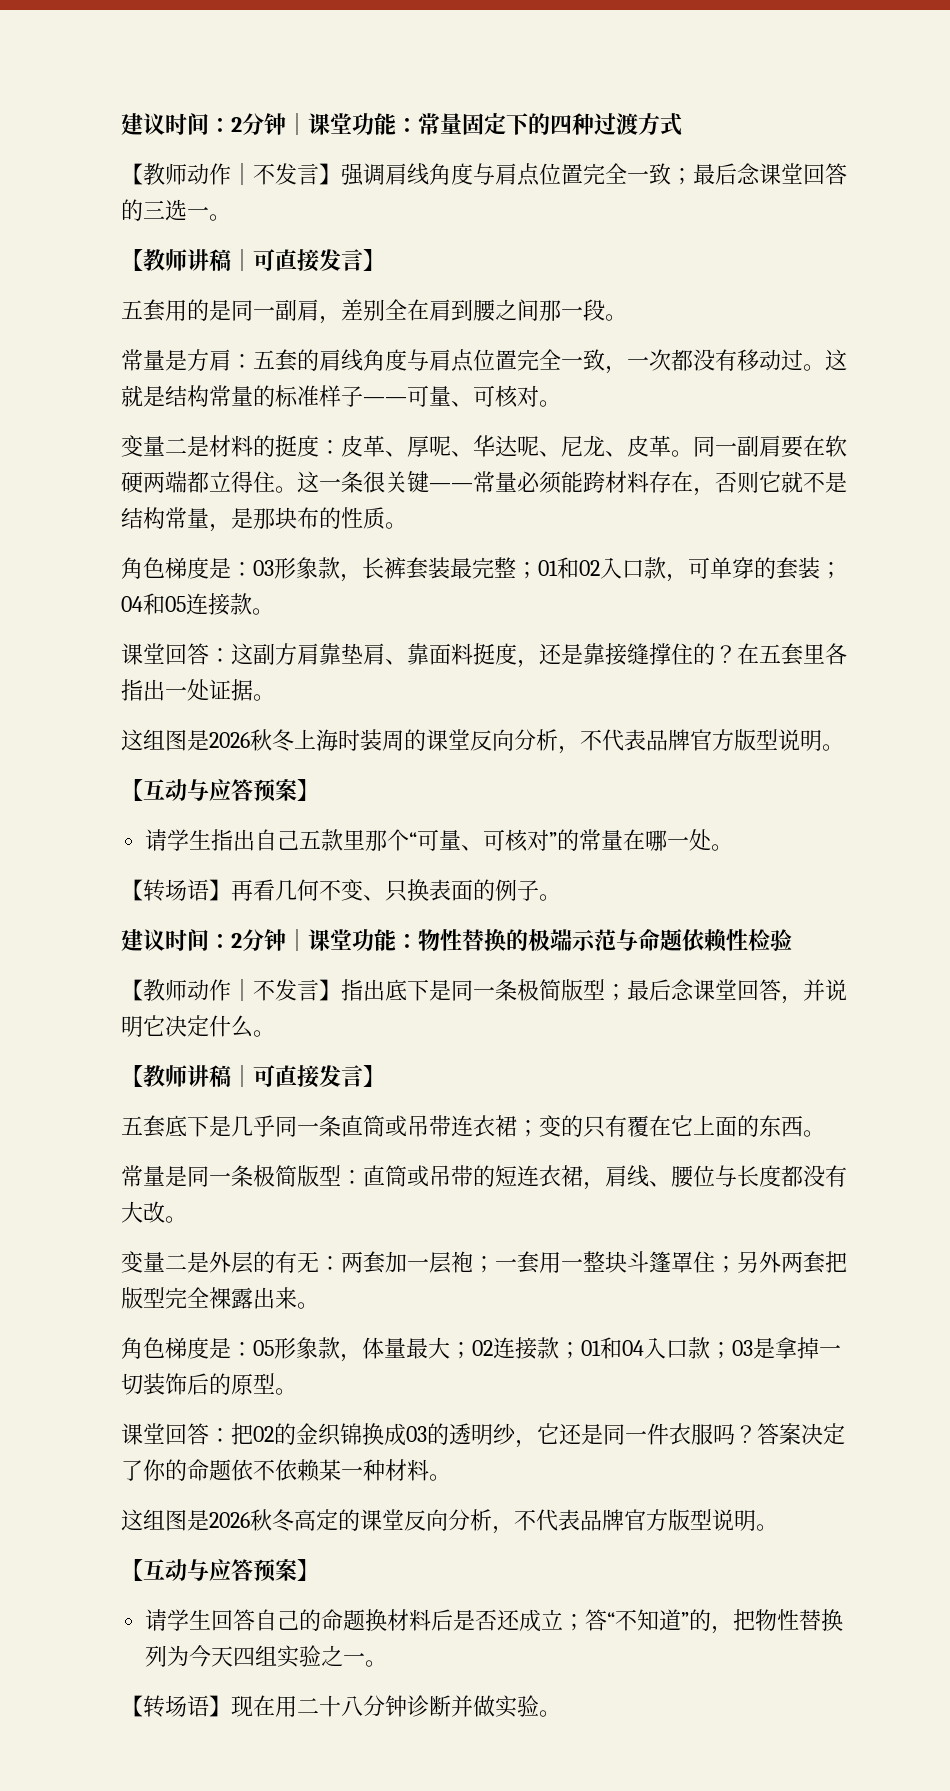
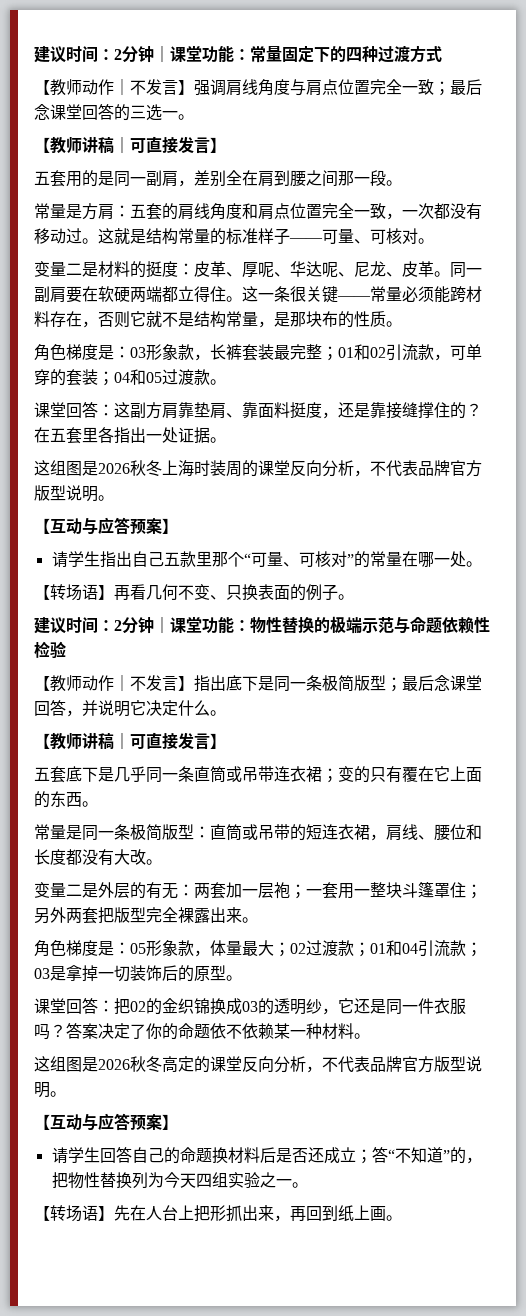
- 常量是方肩：五套的肩线角度与肩点位置完全一致，一次都没有移动过。
+ 常量是方肩：五套的肩线角度和肩点位置完全一致，一次都没有移动过。
- 角色梯度是：03形象款，长裤套装最完整；01和02入口款，可单穿的套装；04和05连接款。
+ 角色梯度是：03形象款，长裤套装最完整；01和02引流款，可单穿的套装；04和05过渡款。
- 常量是同一条极简版型：直筒或吊带的短连衣裙，肩线、腰位与长度都没有大改。
+ 常量是同一条极简版型：直筒或吊带的短连衣裙，肩线、腰位和长度都没有大改。
- 角色梯度是：05形象款，体量最大；02连接款；01和04入口款；03是拿掉一切装饰后的原型。
+ 角色梯度是：05形象款，体量最大；02过渡款；01和04引流款；03是拿掉一切装饰后的原型。
- 【转场语】现在用二十八分钟诊断并做实验。
+ 【转场语】先在人台上把形抓出来，再回到纸上画。

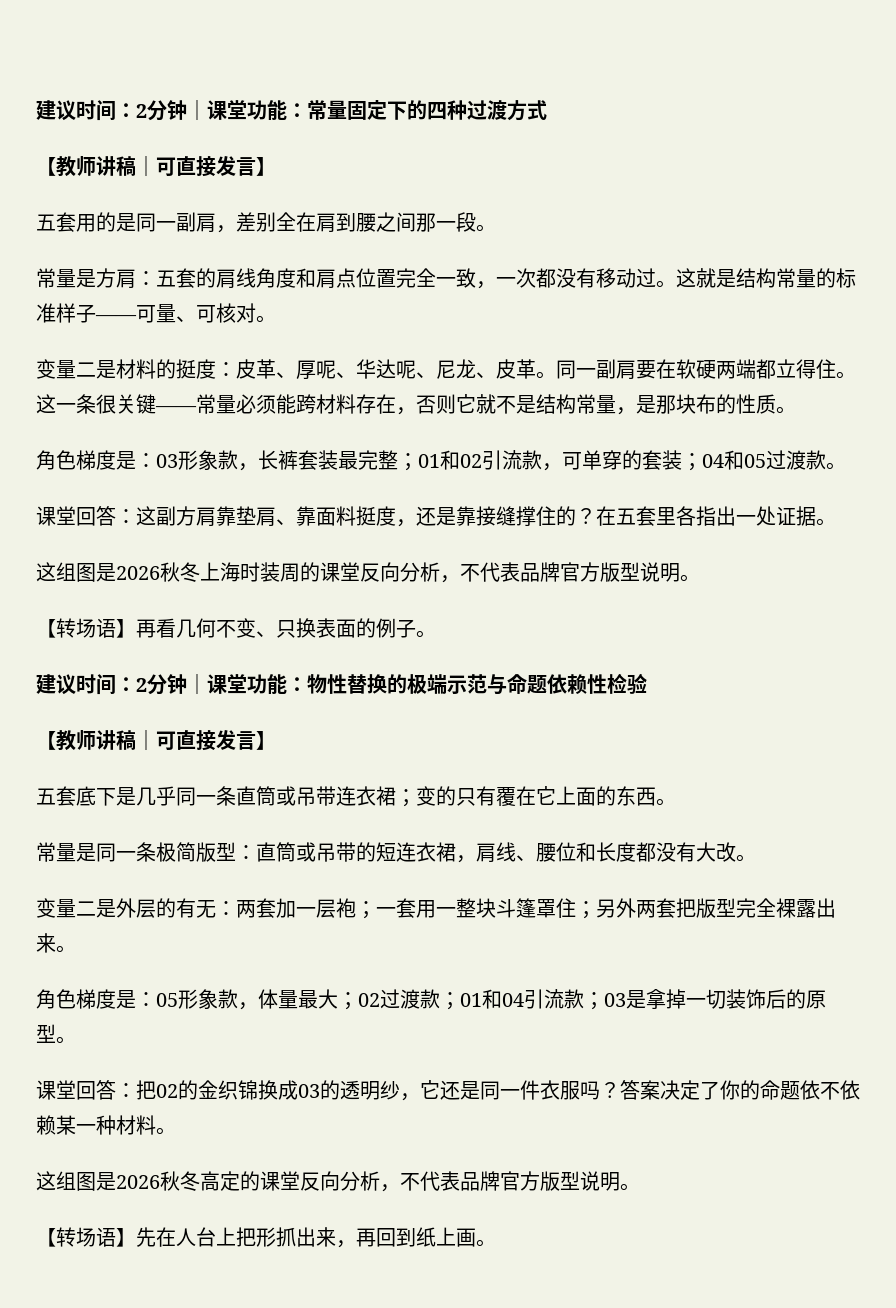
- 【教师动作｜不发言】强调肩线角度与肩点位置完全一致；最后念课堂回答的三选一。
  这组图是2026秋冬上海时装周的课堂反向分析，不代表品牌官方版型说明。
- 【互动与应答预案】
- 请学生指出自己五款里那个“可量、可核对”的常量在哪一处。
- 【教师动作｜不发言】指出底下是同一条极简版型；最后念课堂回答，并说明它决定什么。
  这组图是2026秋冬高定的课堂反向分析，不代表品牌官方版型说明。
- 【互动与应答预案】
- 请学生回答自己的命题换材料后是否还成立；答“不知道”的，把物性替换列为今天四组实验之一。

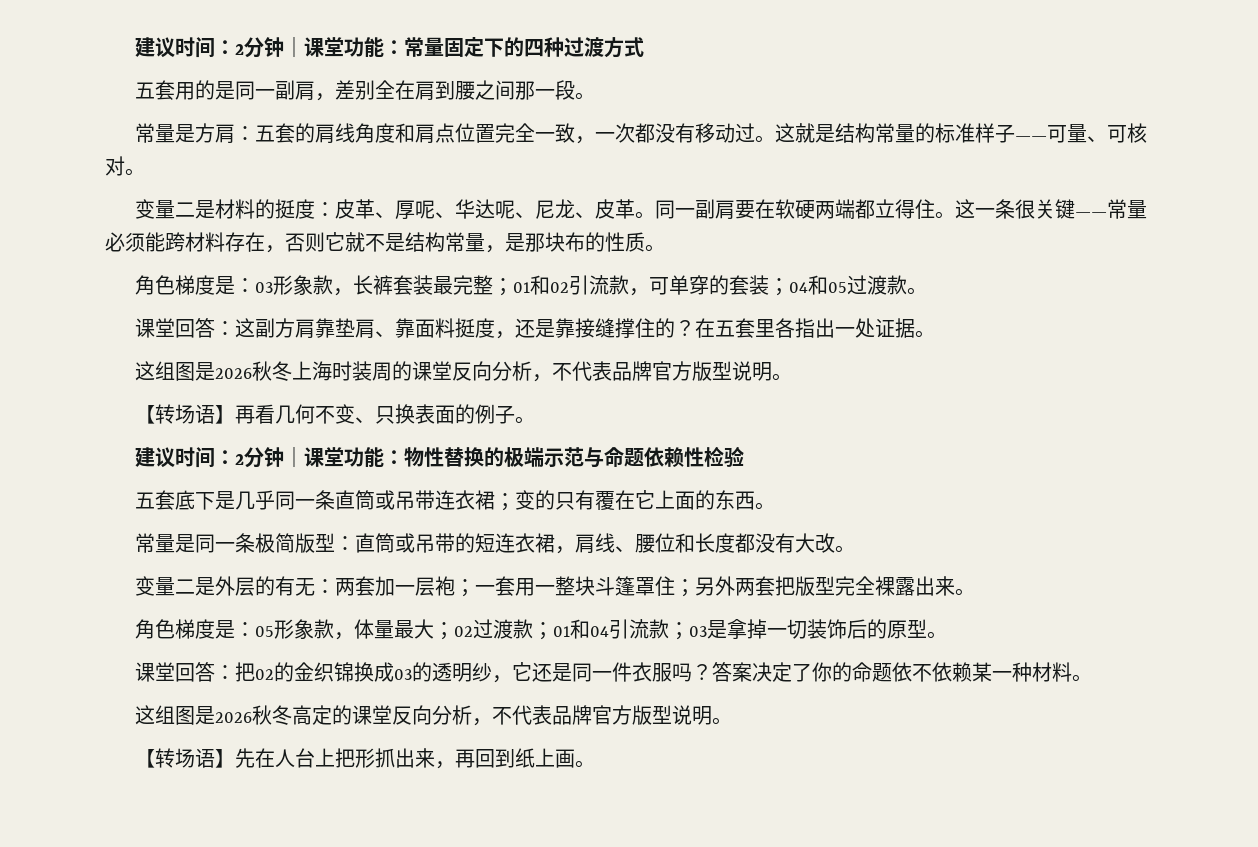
  建议时间：2分钟｜课堂功能：常量固定下的四种过渡方式
- 【教师讲稿｜可直接发言】
  建议时间：2分钟｜课堂功能：物性替换的极端示范与命题依赖性检验
- 【教师讲稿｜可直接发言】

